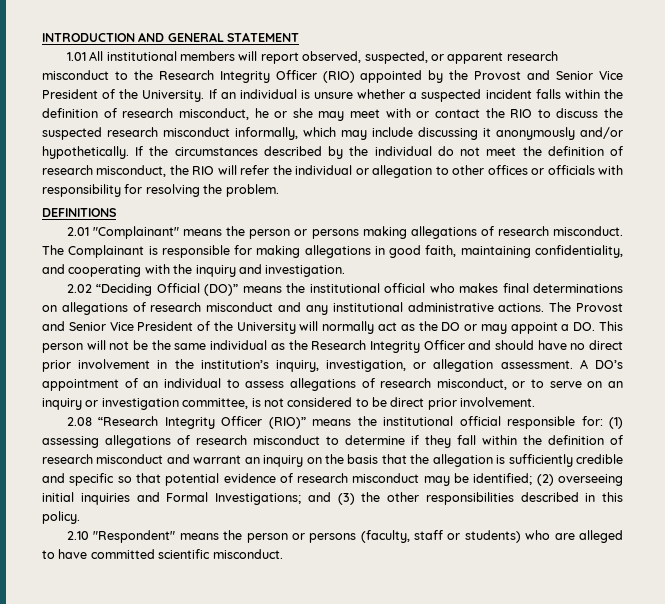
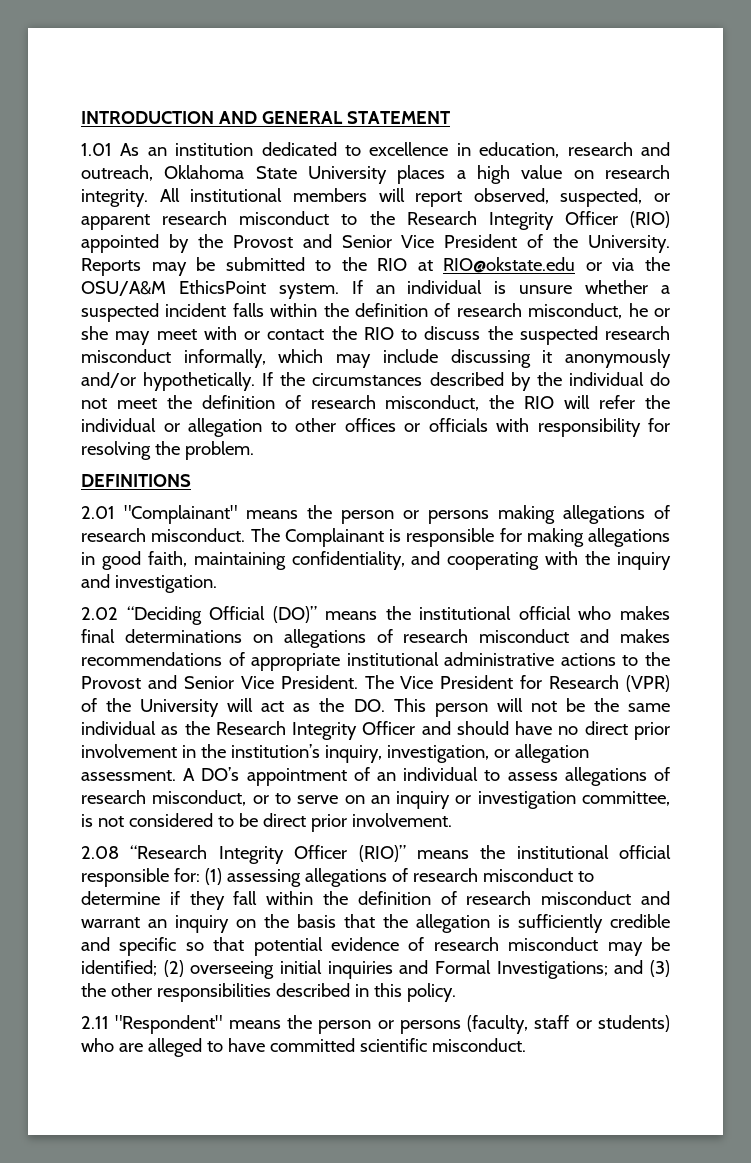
- 1.01 All institutional members will report observed, suspected, or apparent research misconduct to the Research Integrity Officer (RIO) appointed by the Provost and Senior Vice President of the University.
+ 1.01 As an institution dedicated to excellence in education, research and outreach, Oklahoma State University places a high value on research integrity. All institutional members will report observed, suspected, or apparent research misconduct to the Research Integrity Officer (RIO) appointed by the Provost and Senior Vice President of the University.
+ Reports may be submitted to the RIO at RIO@okstate.edu or via the OSU/A&M EthicsPoint system.
- 2.02 “Deciding Official (DO)” means the institutional official who makes final determinations on allegations of research misconduct and any institutional administrative actions. The Provost and Senior Vice President of the University will normally act as the DO or may appoint a DO. This person will not be the same individual as the Research Integrity Officer and should have no direct prior involvement in the institution’s inquiry, investigation, or allegation assessment.
+ 2.02 “Deciding Official (DO)” means the institutional official who makes final determinations on allegations of research misconduct and makes recommendations of appropriate institutional administrative actions to the Provost and Senior Vice President. The Vice President for Research (VPR) of the University will act as the DO. This person will not be the same individual as the Research Integrity Officer and should have no direct prior involvement in the institution’s inquiry, investigation, or allegation assessment.
- 2.10 "Respondent" means the person or persons (faculty, staff or students) who are alleged to have committed scientific misconduct.
+ 2.11 "Respondent" means the person or persons (faculty, staff or students) who are alleged to have committed scientific misconduct.

